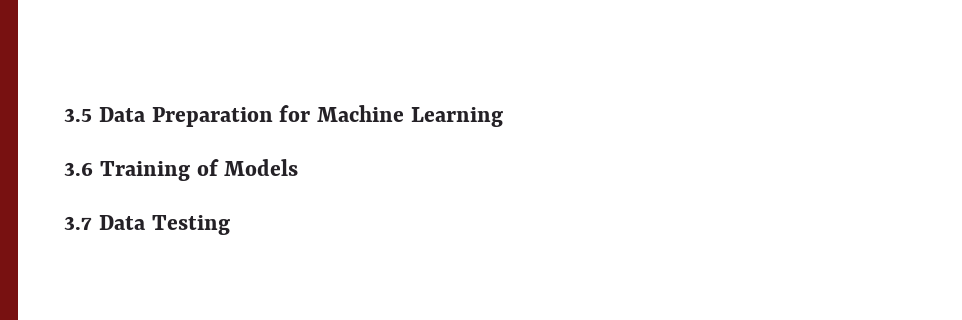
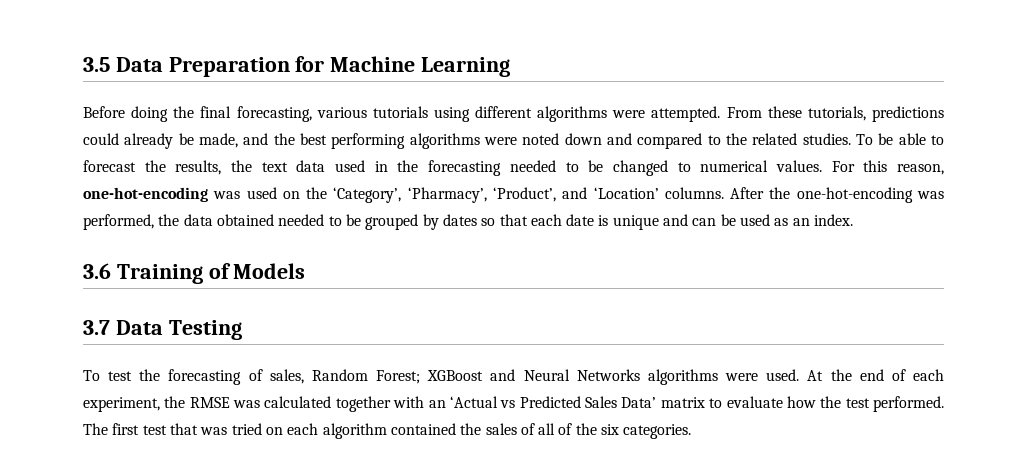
+ Before doing the final forecasting, various tutorials using different algorithms were attempted. From these tutorials, predictions could already be made, and the best performing algorithms were noted down and compared to the related studies. To be able to forecast the results, the text data used in the forecasting needed to be changed to numerical values. For this reason, one-hot-encoding was used on the ‘Category’, ‘Pharmacy’, ‘Product’, and ‘Location’ columns. After the one-hot-encoding was performed, the data obtained needed to be grouped by dates so that each date is unique and can be used as an index.
+ To test the forecasting of sales, Random Forest; XGBoost and Neural Networks algorithms were used. At the end of each experiment, the RMSE was calculated together with an ‘Actual vs Predicted Sales Data’ matrix to evaluate how the test performed. The first test that was tried on each algorithm contained the sales of all of the six categories.

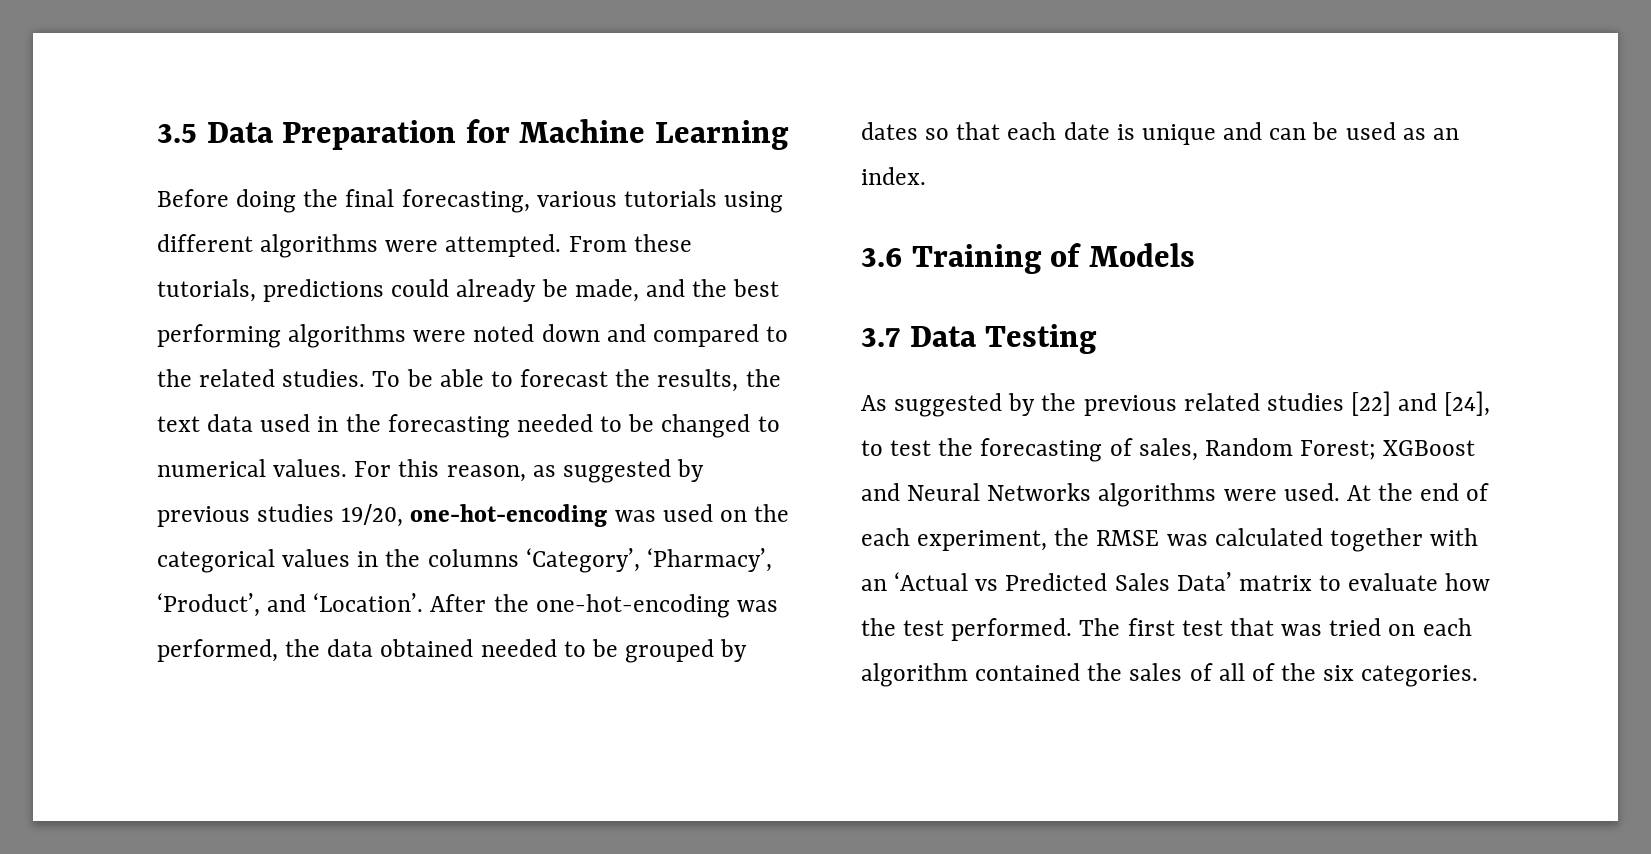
- For this reason, one-hot-encoding was used on the ‘Category’, ‘Pharmacy’, ‘Product’, and ‘Location’ columns.
+ For this reason, as suggested by previous studies 19/20, one-hot-encoding was used on the categorical values in the columns ‘Category’, ‘Pharmacy’, ‘Product’, and ‘Location’.
- To test the forecasting of sales, Random Forest; XGBoost and Neural Networks algorithms were used.
+ As suggested by the previous related studies [22] and [24], to test the forecasting of sales, Random Forest; XGBoost and Neural Networks algorithms were used.

